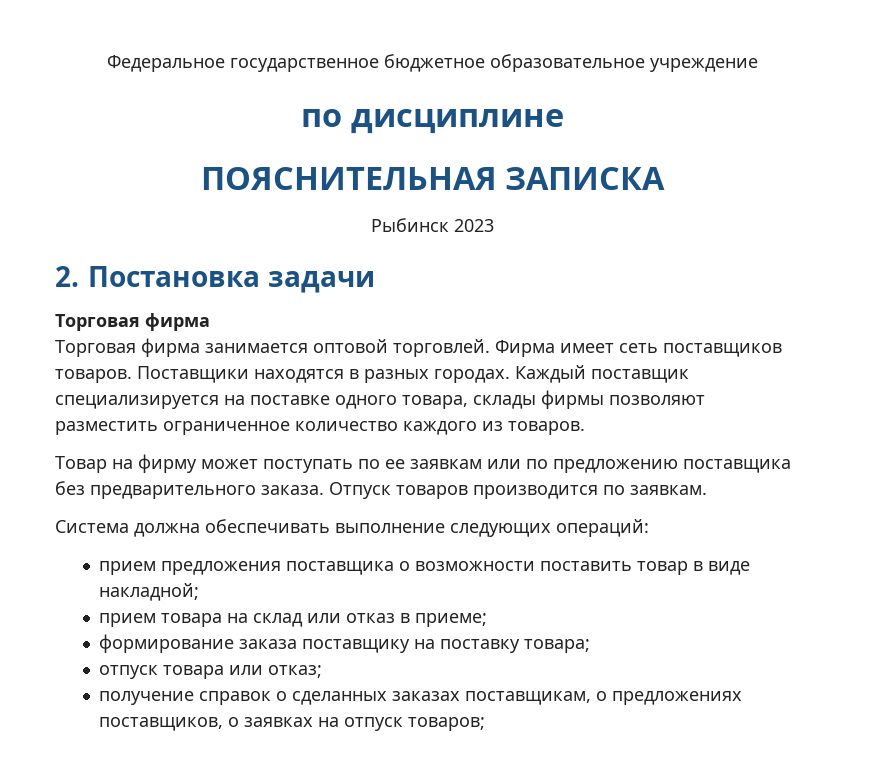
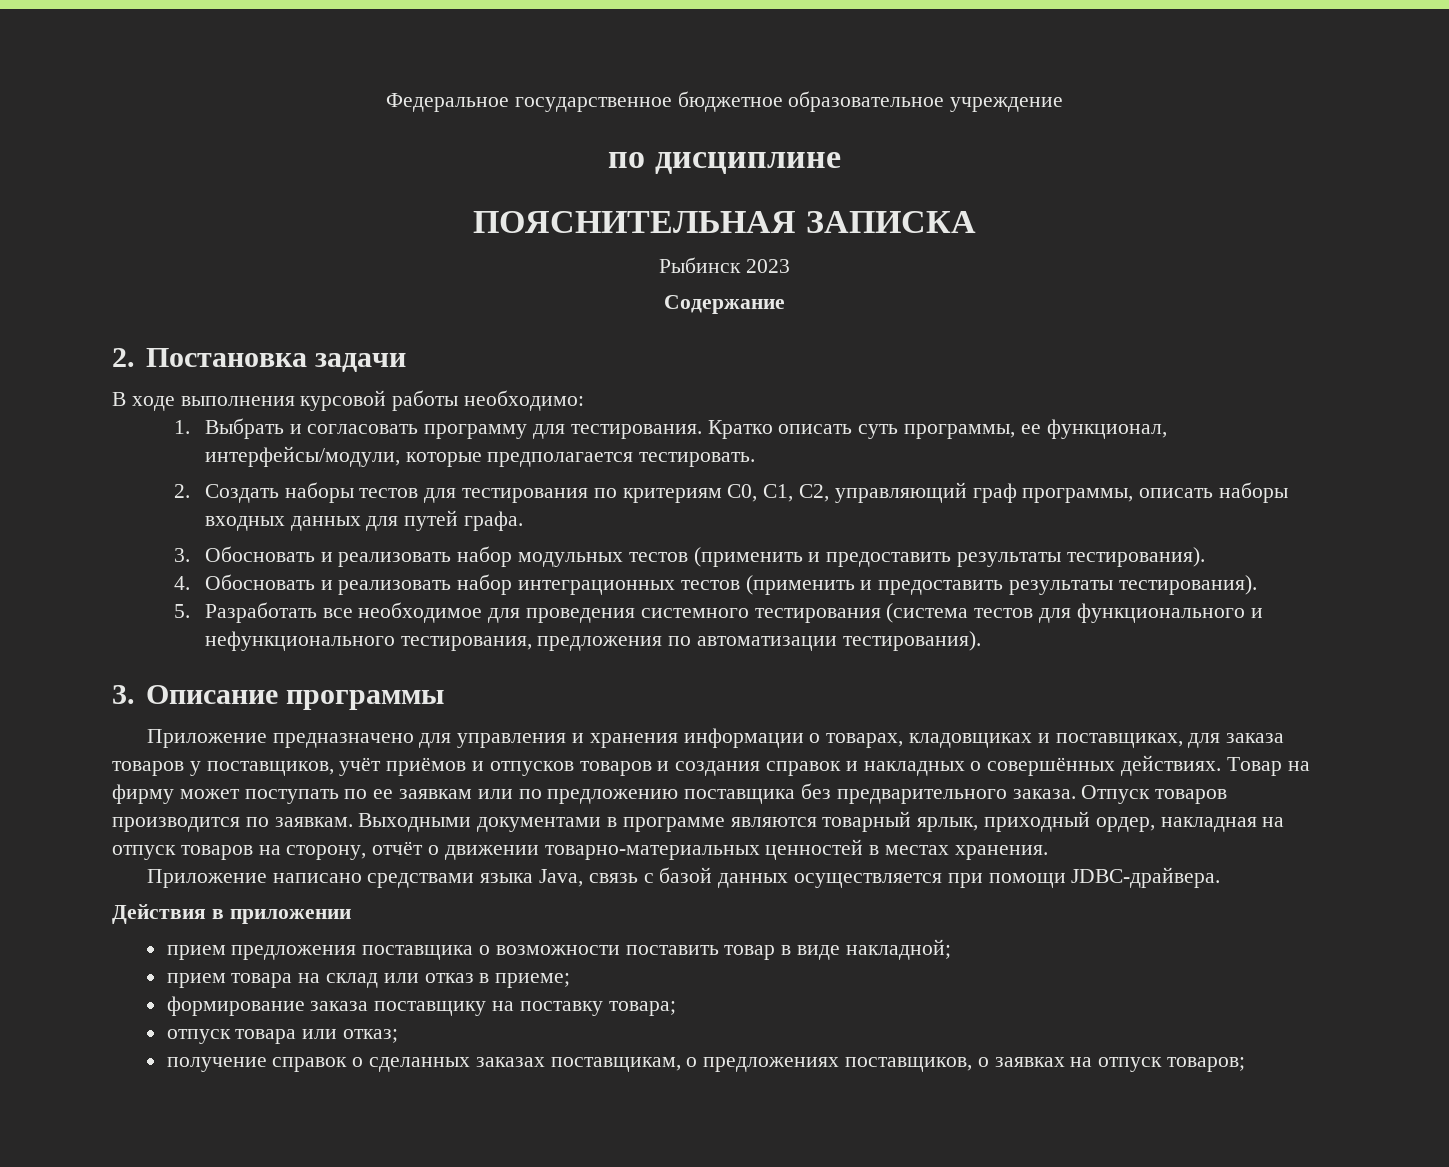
+ Содержание
  2. Постановка задачи
- Торговая фирма
- Торговая фирма занимается оптовой торговлей. Фирма имеет сеть поставщиков товаров. Поставщики находятся в разных городах. Каждый поставщик специализируется на поставке одного товара, склады фирмы позволяют разместить ограниченное количество каждого из товаров.
- Товар на фирму может поступать по ее заявкам или по предложению поставщика без предварительного заказа.
+ В ходе выполнения курсовой работы необходимо:
+ 1. Выбрать и согласовать программу для тестирования. Кратко описать суть программы, ее функционал, интерфейсы/модули, которые предполагается тестировать.
+ 2. Создать наборы тестов для тестирования по критериям С0, С1, С2, управляющий граф программы, описать наборы входных данных для путей графа.
+ 3. Обосновать и реализовать набор модульных тестов (применить и предоставить результаты тестирования).
+ 4. Обосновать и реализовать набор интеграционных тестов (применить и предоставить результаты тестирования).
+ 5. Разработать все необходимое для проведения системного тестирования (система тестов для функционального и нефункционального тестирования, предложения по автоматизации тестирования).
+ 3. Описание программы
+ Приложение предназначено для управления и хранения информации о товарах, кладовщиках и поставщиках, для заказа товаров у поставщиков, учёт приёмов и отпусков товаров и создания справок и накладных о совершённых действиях. Товар на фирму может поступать по ее заявкам или по предложению поставщика без предварительного заказа.
- Отпуск товаров производится по заявкам.
- Система должна обеспечивать выполнение следующих операций:
+ Отпуск товаров производится по заявкам. Выходными документами в программе являются товарный ярлык, приходный ордер, накладная на отпуск товаров на сторону, отчёт о движении товарно-материальных ценностей в местах хранения.
+ Приложение написано средствами языка Java, связь с базой данных осуществляется при помощи JDBC-драйвера.
+ Действия в приложении

